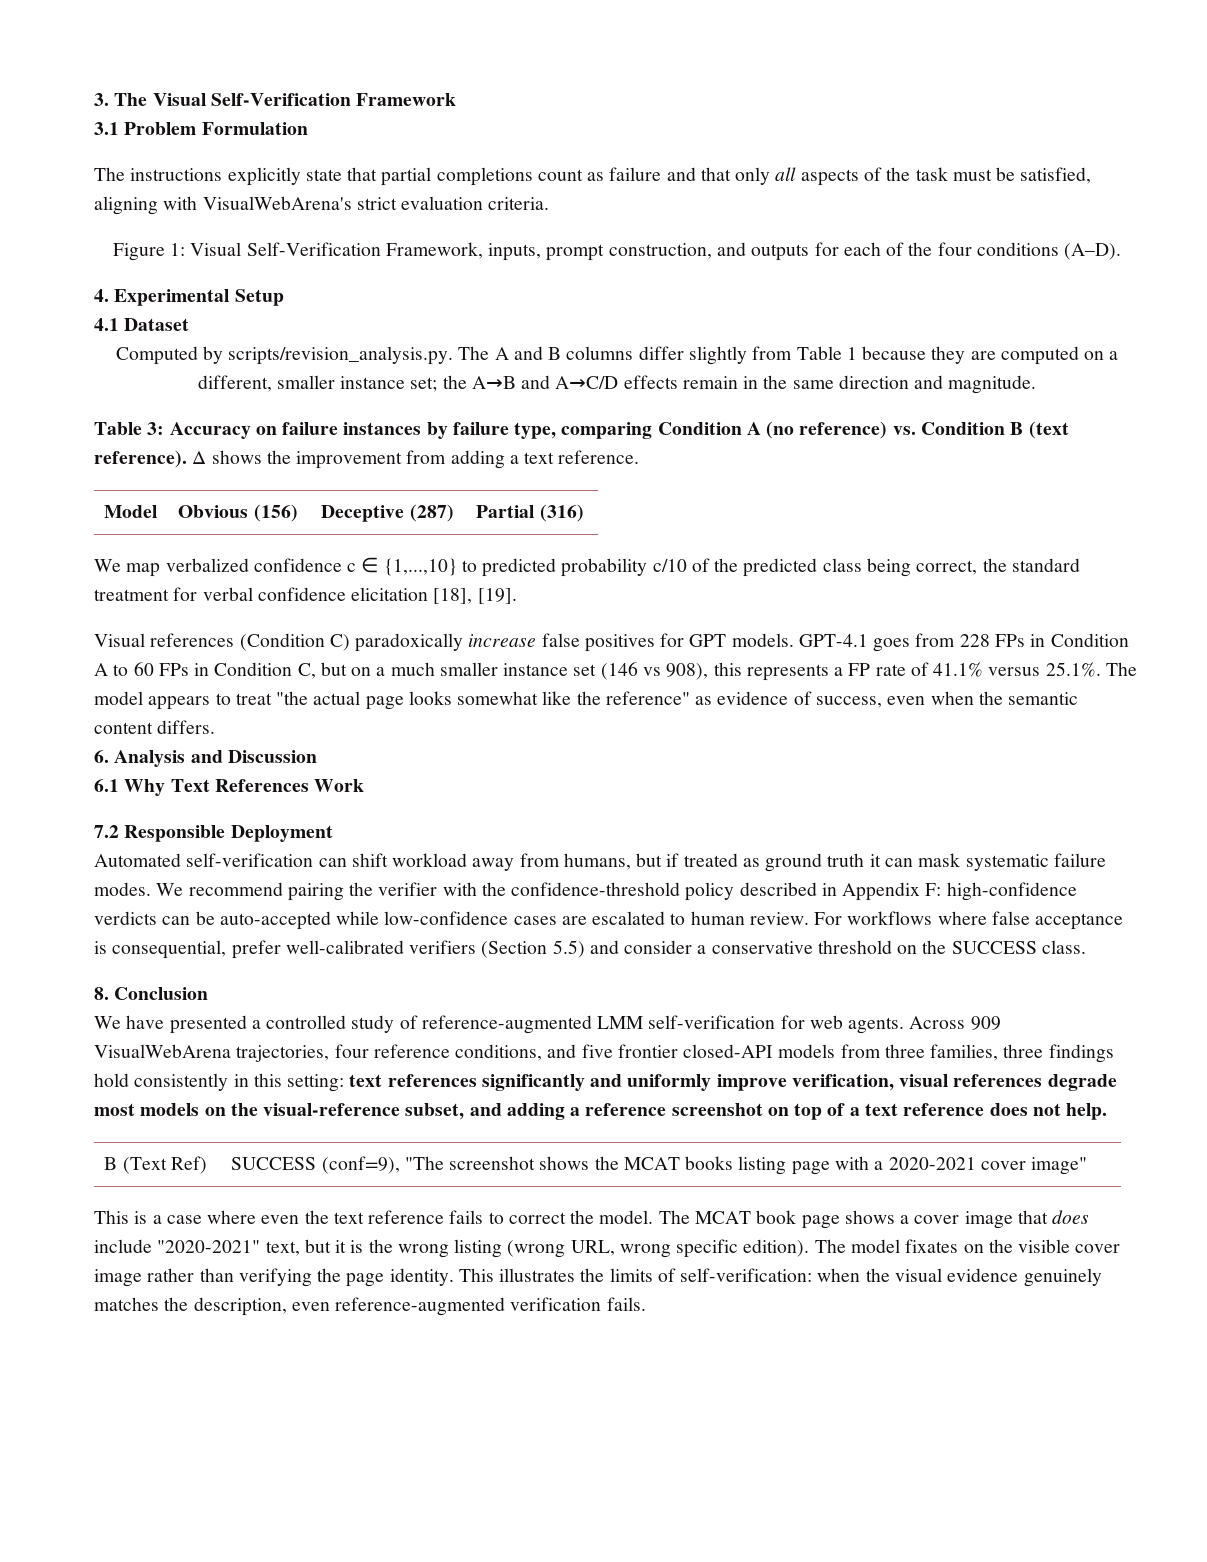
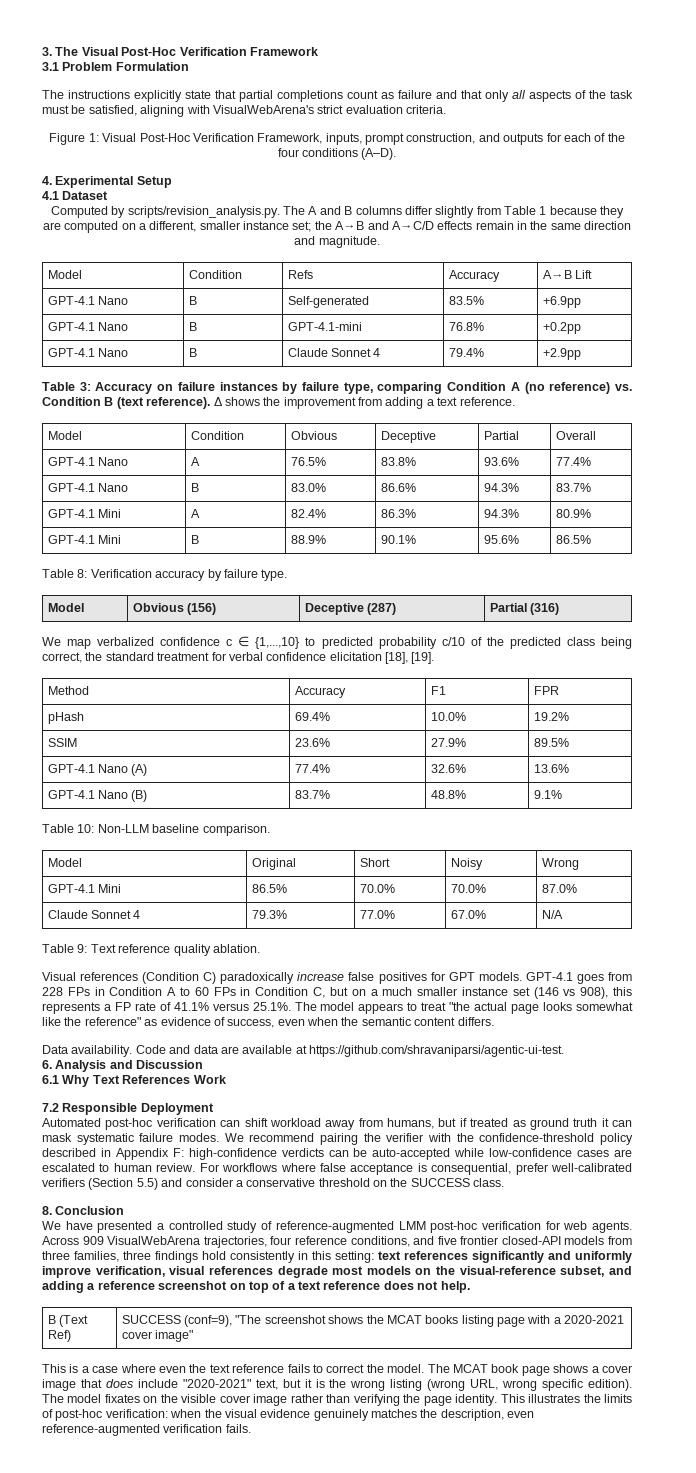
- 3. The Visual Self-Verification Framework
+ 3. The Visual Post-Hoc Verification Framework
- Figure 1: Visual Self-Verification Framework, inputs, prompt construction, and outputs for each of the four conditions (A–D).
+ Figure 1: Visual Post-Hoc Verification Framework, inputs, prompt construction, and outputs for each of the four conditions (A–D).
+ Model | Condition | Refs | Accuracy | A→B Lift
+ GPT-4.1 Nano | B | Self-generated | 83.5% | +6.9pp
+ GPT-4.1 Nano | B | GPT-4.1-mini | 76.8% | +0.2pp
+ GPT-4.1 Nano | B | Claude Sonnet 4 | 79.4% | +2.9pp
+ Model | Condition | Obvious | Deceptive | Partial | Overall
+ GPT-4.1 Nano | A | 76.5% | 83.8% | 93.6% | 77.4%
+ GPT-4.1 Nano | B | 83.0% | 86.6% | 94.3% | 83.7%
+ GPT-4.1 Mini | A | 82.4% | 86.3% | 94.3% | 80.9%
+ GPT-4.1 Mini | B | 88.9% | 90.1% | 95.6% | 86.5%
+ Table 8: Verification accuracy by failure type.
+ Method | Accuracy | F1 | FPR
+ pHash | 69.4% | 10.0% | 19.2%
+ SSIM | 23.6% | 27.9% | 89.5%
+ GPT-4.1 Nano (A) | 77.4% | 32.6% | 13.6%
+ GPT-4.1 Nano (B) | 83.7% | 48.8% | 9.1%
+ Table 10: Non-LLM baseline comparison.
+ Model | Original | Short | Noisy | Wrong
+ GPT-4.1 Mini | 86.5% | 70.0% | 70.0% | 87.0%
+ Claude Sonnet 4 | 79.3% | 77.0% | 67.0% | N/A
+ Table 9: Text reference quality ablation.
+ Data availability. Code and data are available at https://github.com/shravaniparsi/agentic-ui-test.
- Automated self-verification can shift workload away from humans, but if treated as ground truth it can mask systematic failure modes.
+ Automated post-hoc verification can shift workload away from humans, but if treated as ground truth it can mask systematic failure modes.
- We have presented a controlled study of reference-augmented LMM self-verification for web agents.
+ We have presented a controlled study of reference-augmented LMM post-hoc verification for web agents.
- This illustrates the limits of self-verification: when the visual evidence genuinely matches the description, even reference-augmented verification fails.
+ This illustrates the limits of post-hoc verification: when the visual evidence genuinely matches the description, even reference-augmented verification fails.

